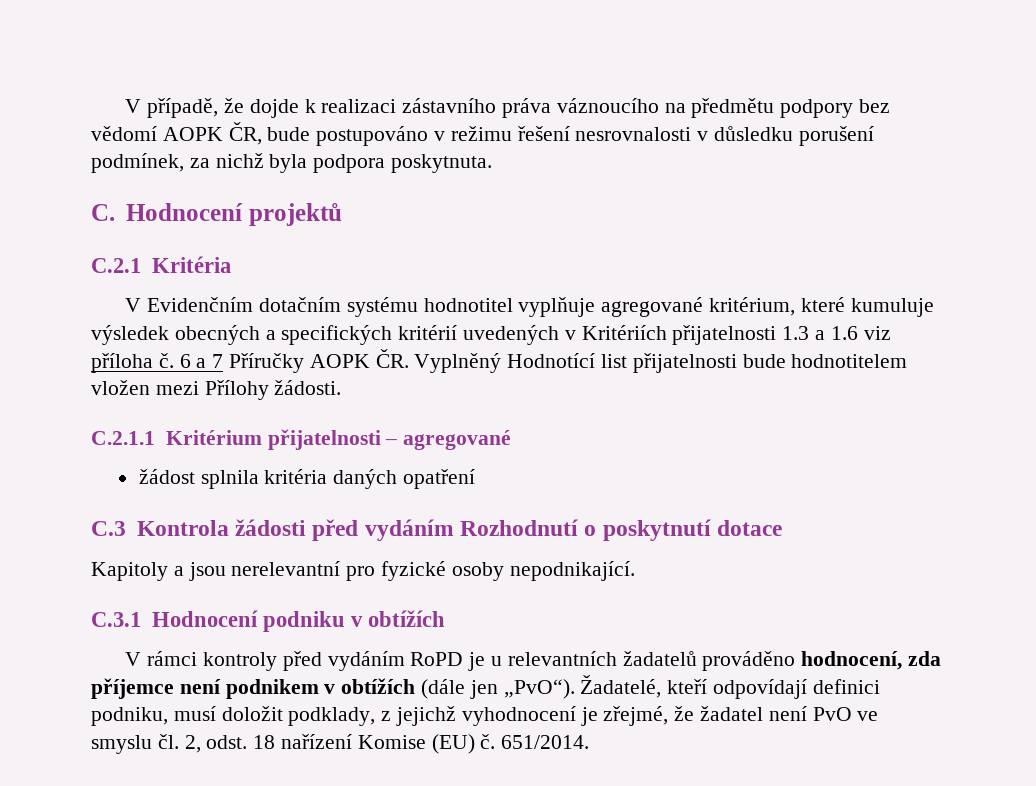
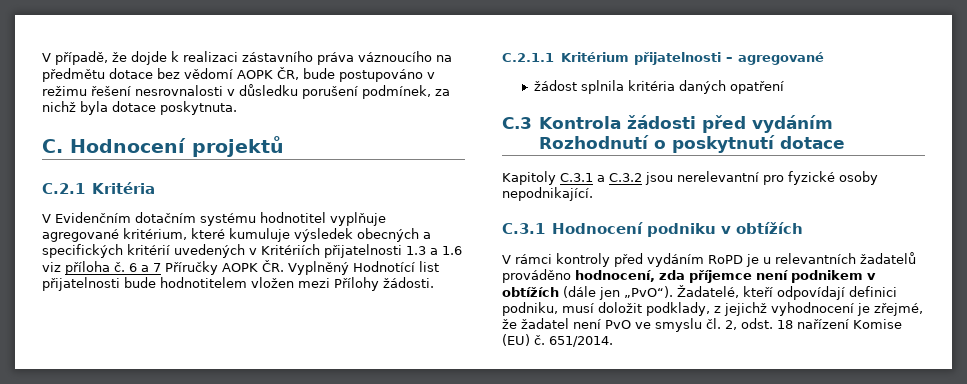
- V případě, že dojde k realizaci zástavního práva váznoucího na předmětu podpory bez vědomí AOPK ČR, bude postupováno v režimu řešení nesrovnalosti v důsledku porušení podmínek, za nichž byla podpora poskytnuta.
+ V případě, že dojde k realizaci zástavního práva váznoucího na předmětu dotace bez vědomí AOPK ČR, bude postupováno v režimu řešení nesrovnalosti v důsledku porušení podmínek, za nichž byla dotace poskytnuta.
- Kapitoly a jsou nerelevantní pro fyzické osoby nepodnikající.
+ Kapitoly C.3.1 a C.3.2 jsou nerelevantní pro fyzické osoby nepodnikající.

